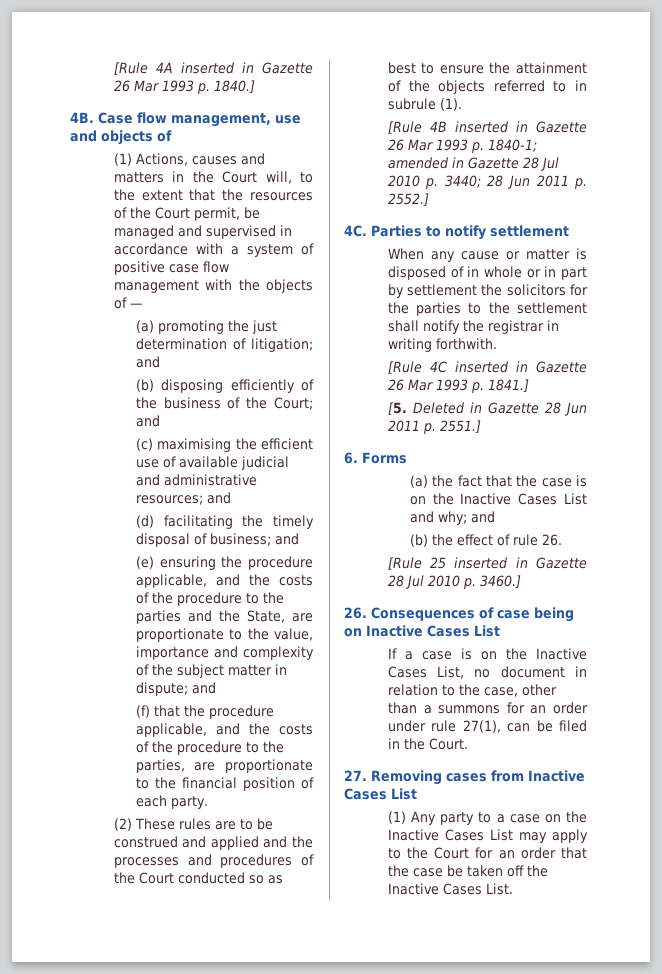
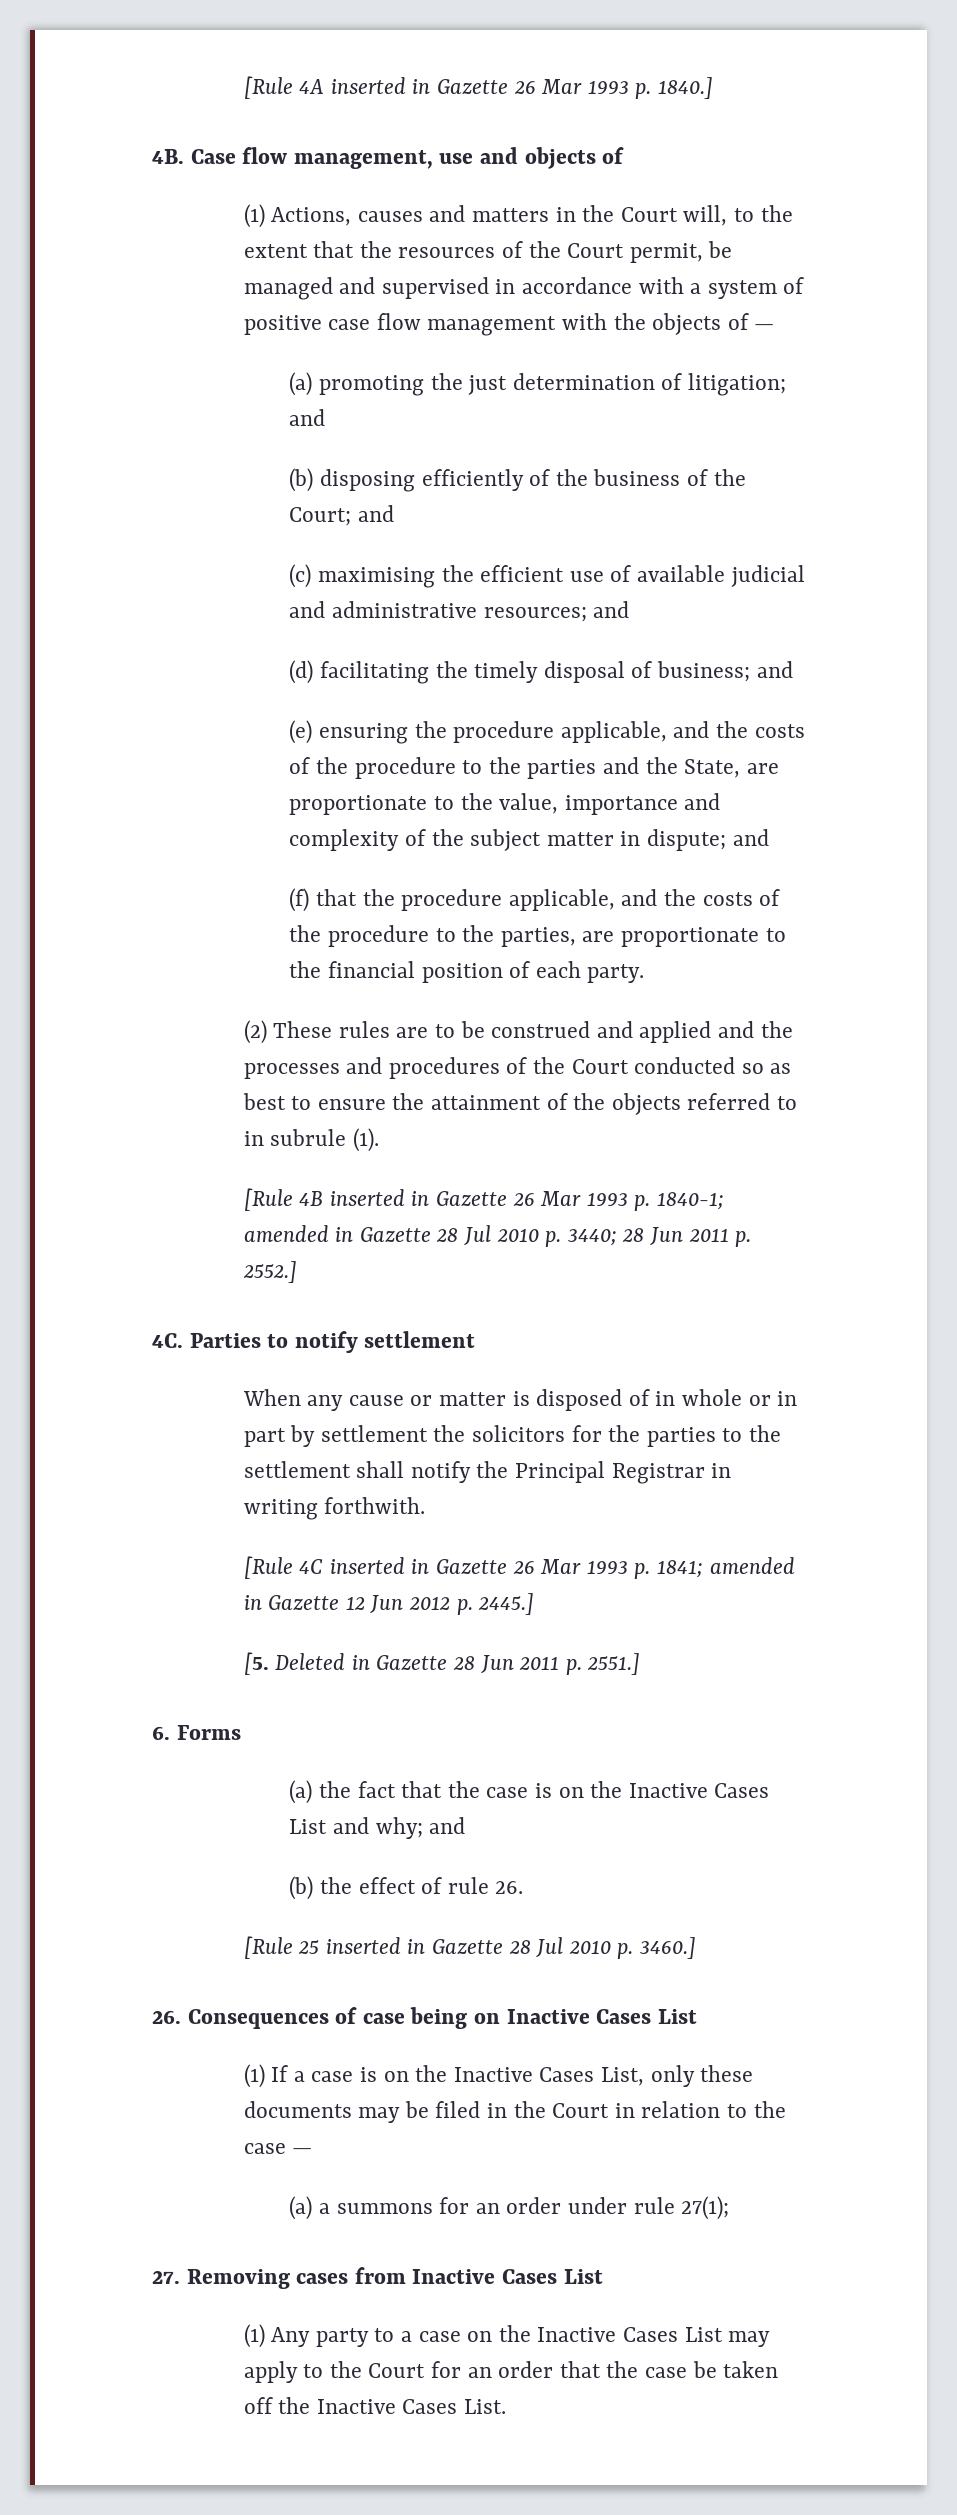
- When any cause or matter is disposed of in whole or in part by settlement the solicitors for the parties to the settlement shall notify the registrar in writing forthwith.
+ When any cause or matter is disposed of in whole or in part by settlement the solicitors for the parties to the settlement shall notify the Principal Registrar in writing forthwith.
- [Rule 4C inserted in Gazette 26 Mar 1993 p. 1841.]
+ [Rule 4C inserted in Gazette 26 Mar 1993 p. 1841; amended in Gazette 12 Jun 2012 p. 2445.]
- If a case is on the Inactive Cases List, no document in relation to the case, other than a summons for an order under rule 27(1), can be filed in the Court.
+ (1) If a case is on the Inactive Cases List, only these documents may be filed in the Court in relation to the case —
+ (a) a summons for an order under rule 27(1);

